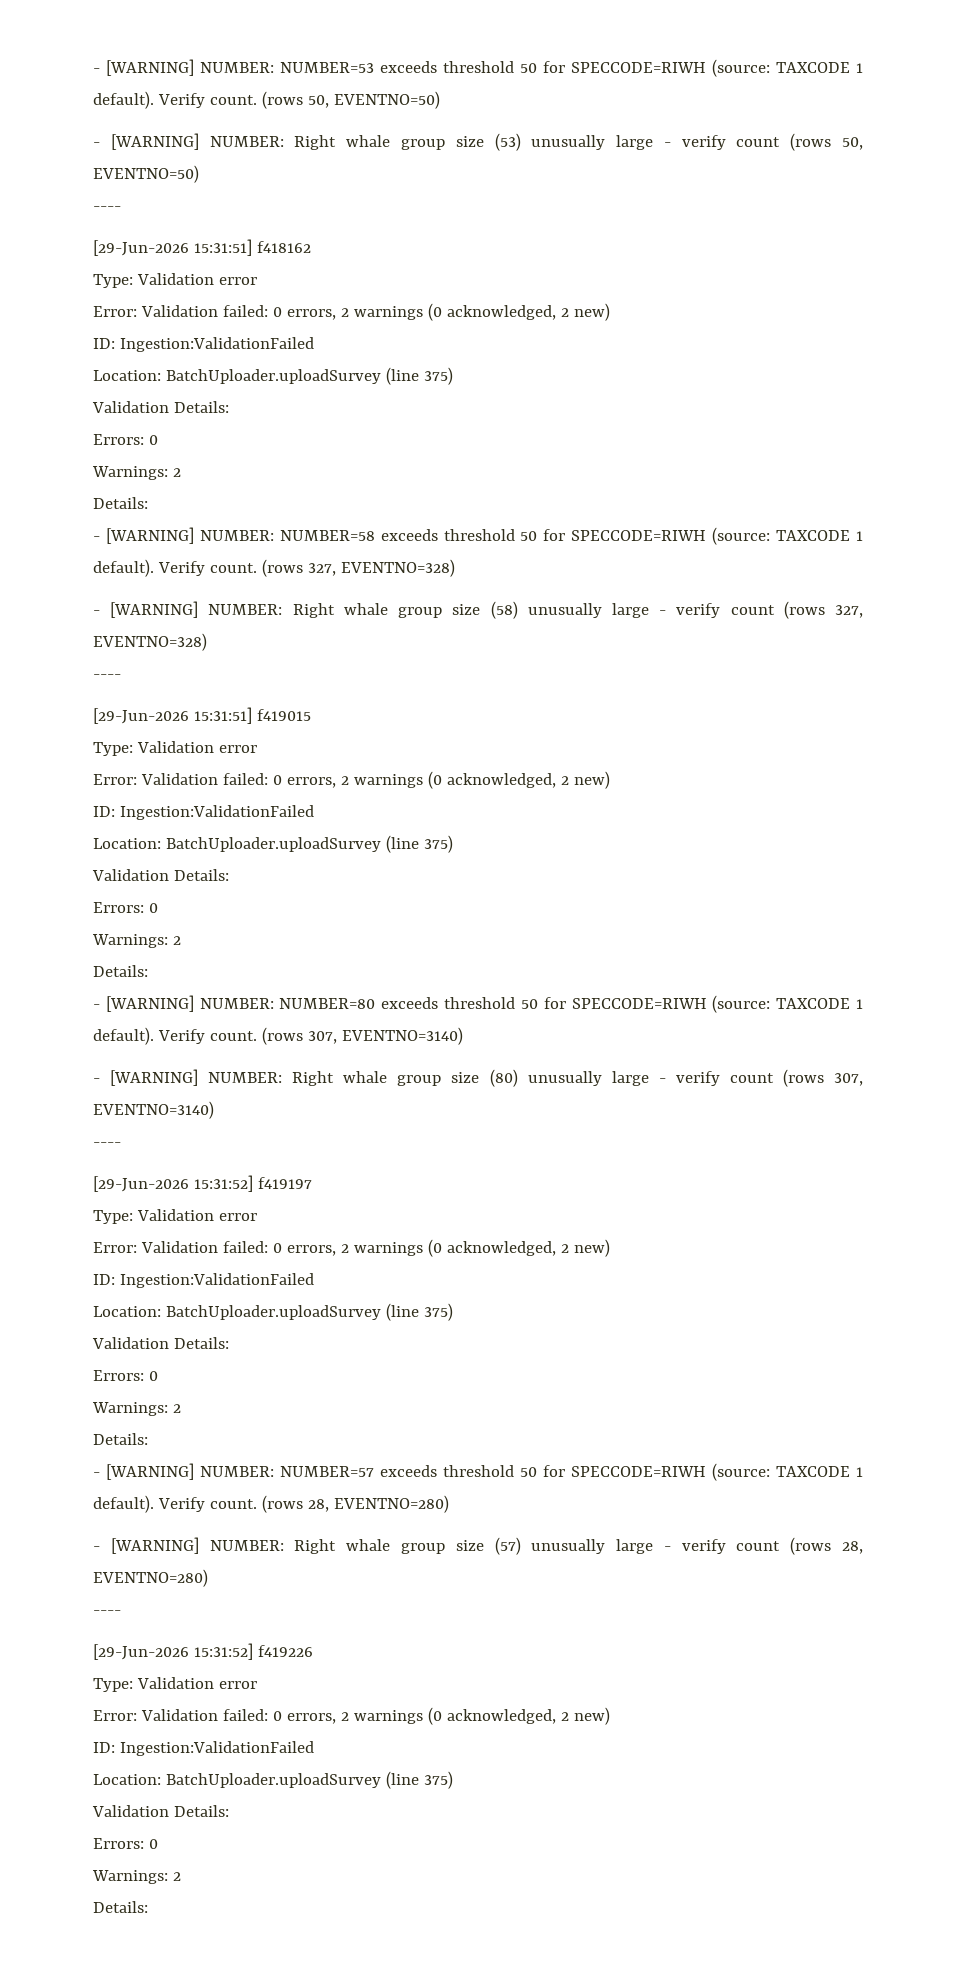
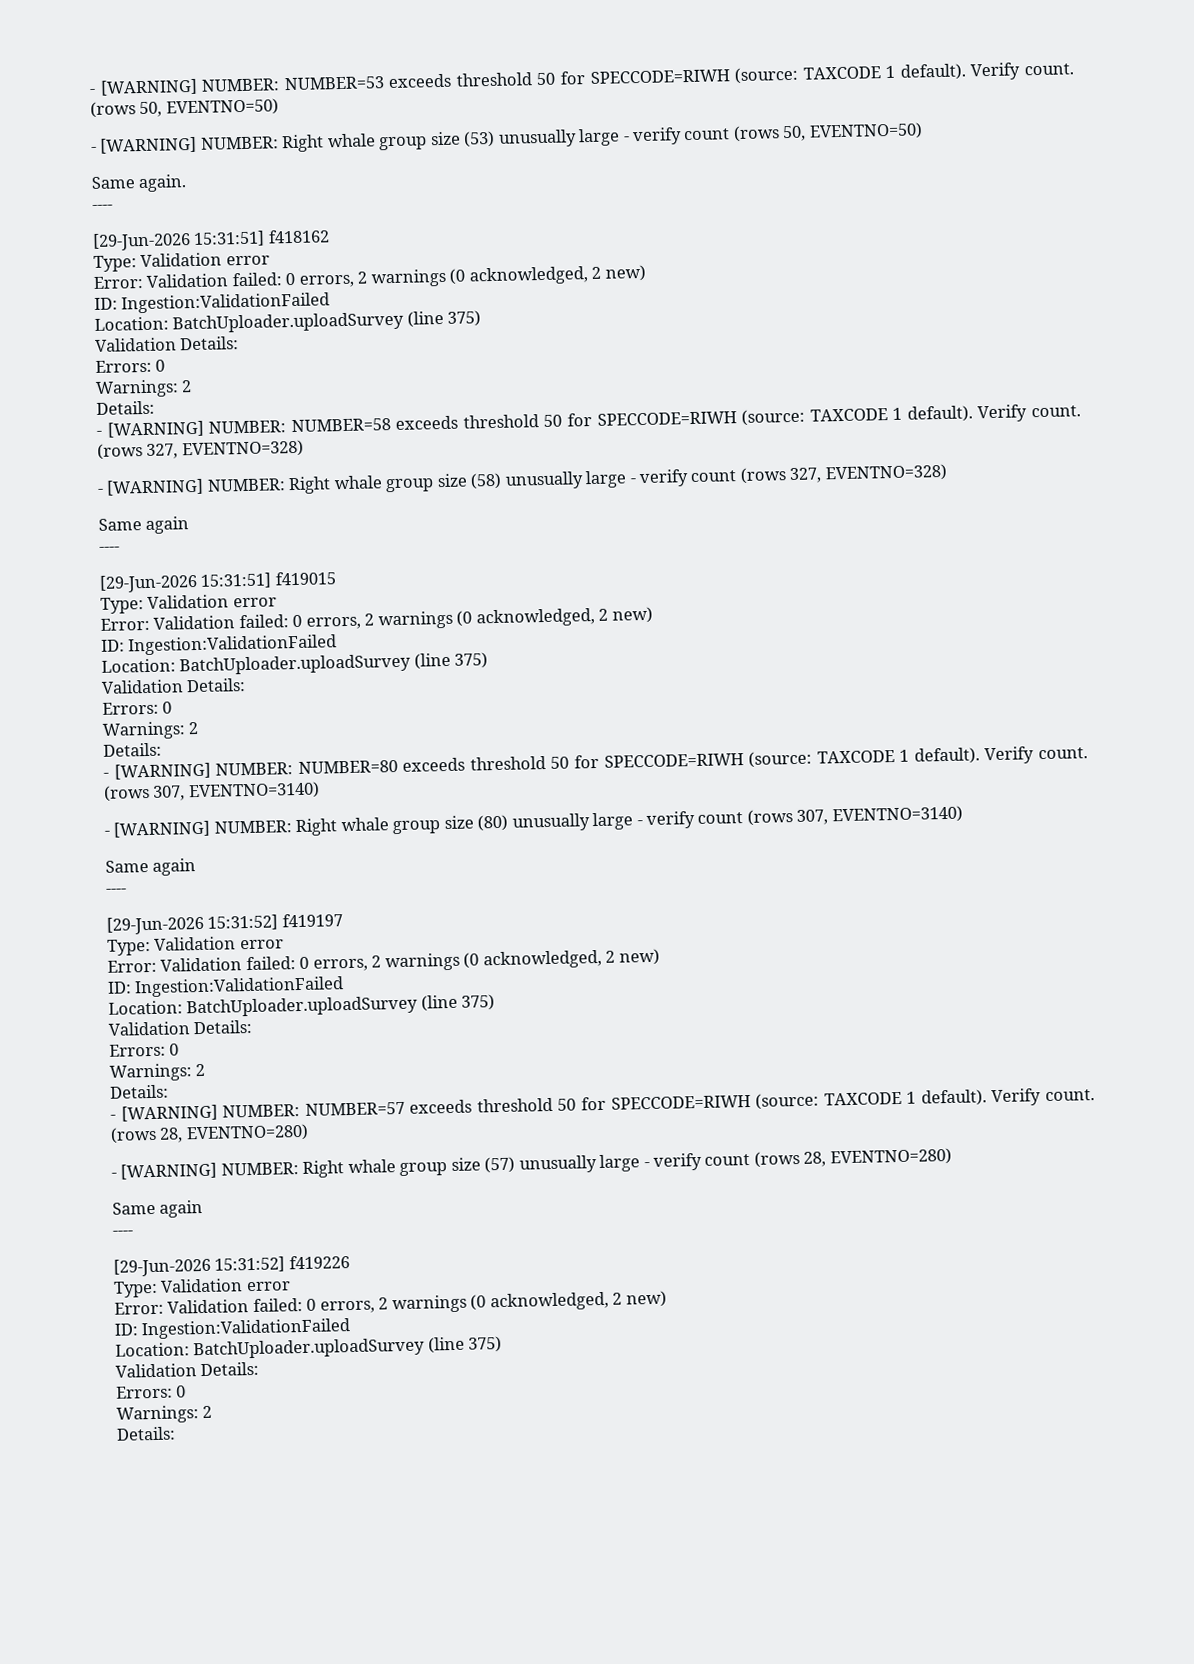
+ Same again.
  - [WARNING] NUMBER: Right whale group size (58) unusually large - verify count (rows 327, EVENTNO=328)
+ Same again
  - [WARNING] NUMBER: Right whale group size (80) unusually large - verify count (rows 307, EVENTNO=3140)
+ Same again
  - [WARNING] NUMBER: Right whale group size (57) unusually large - verify count (rows 28, EVENTNO=280)
+ Same again

